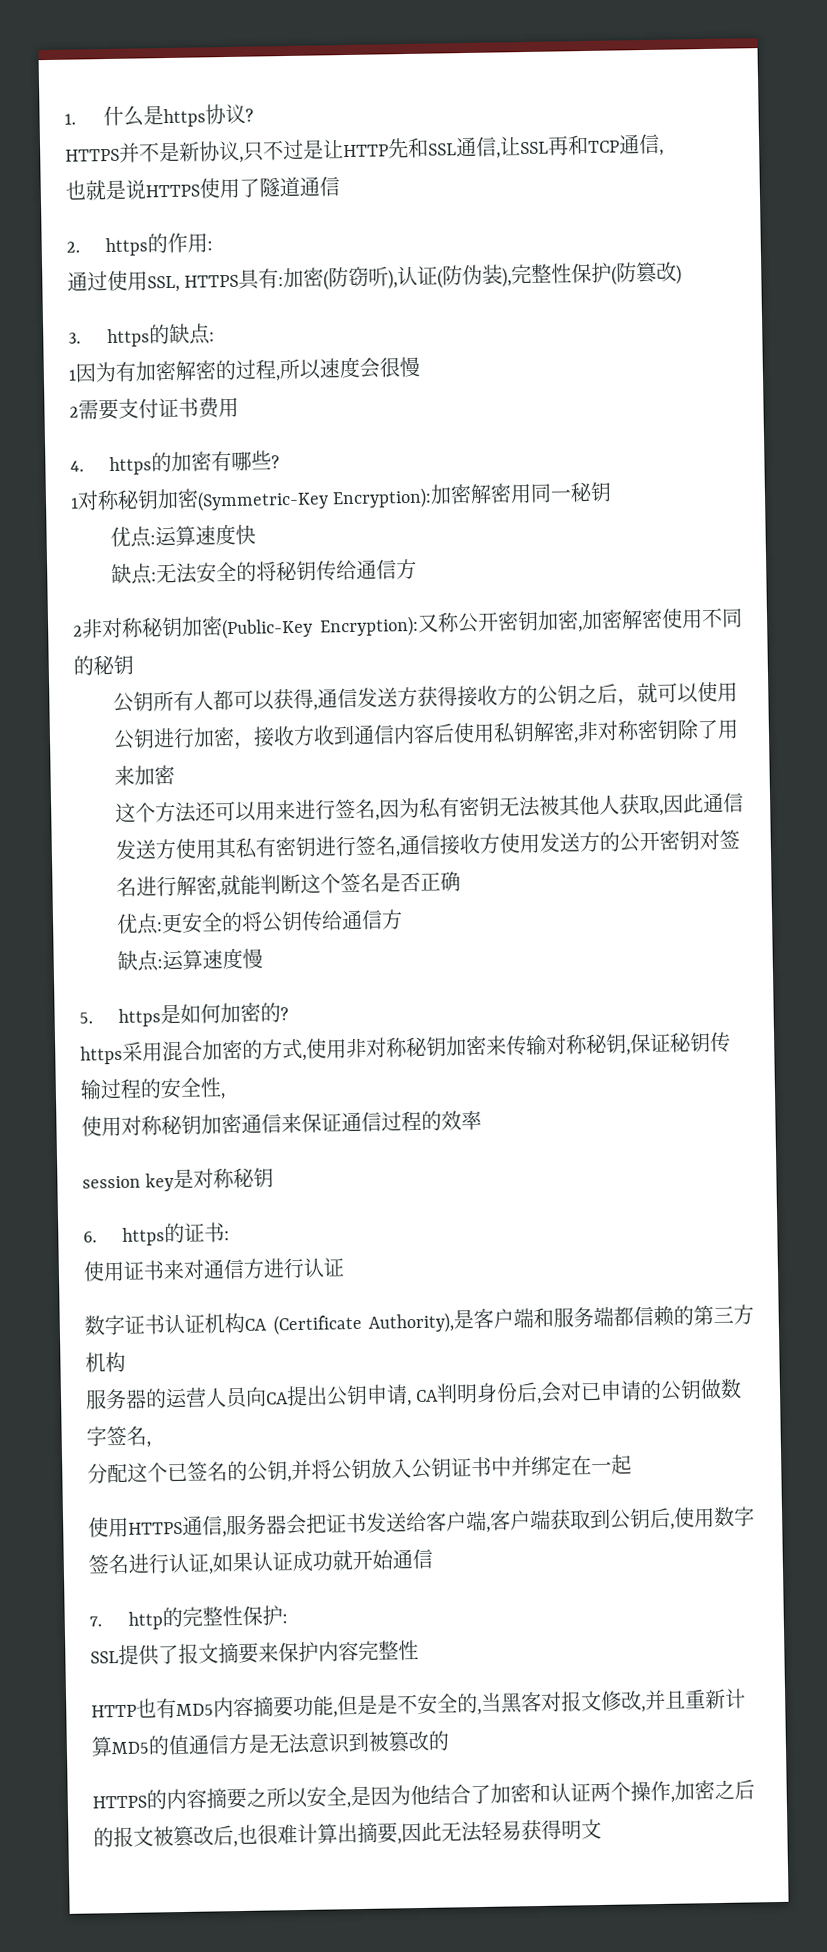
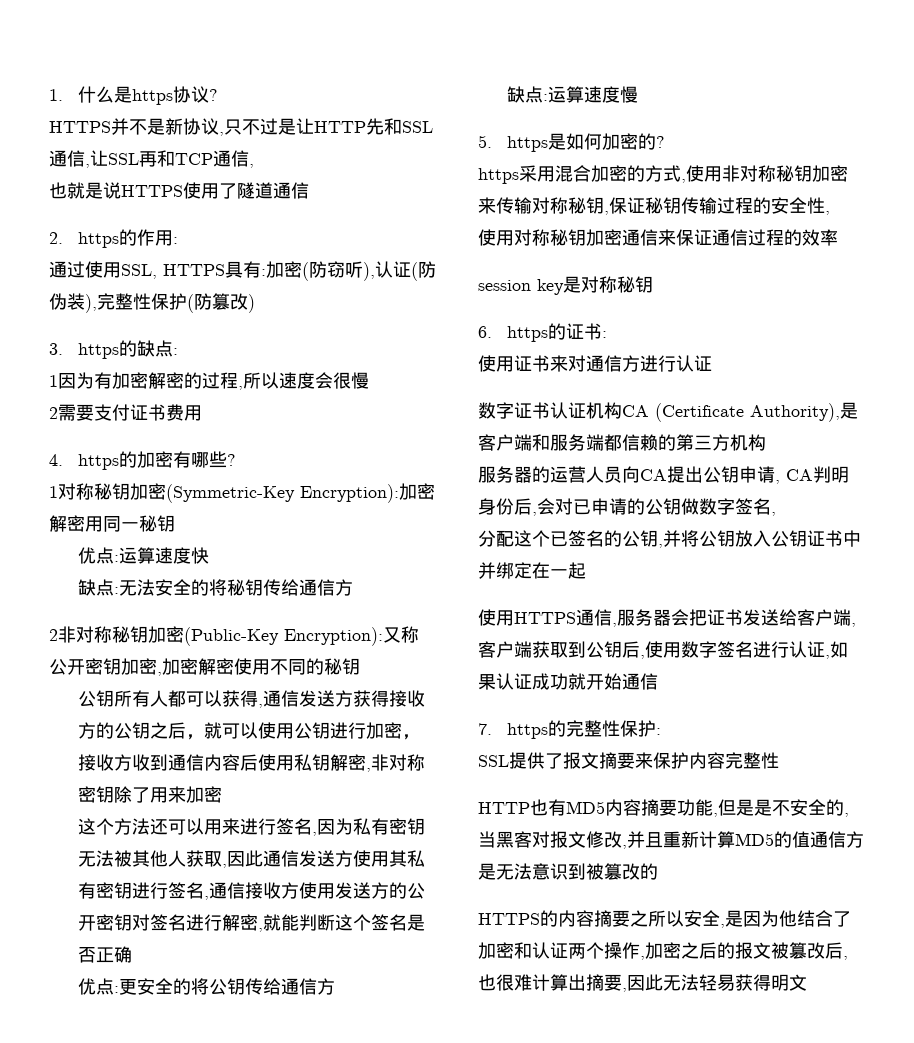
- 7. http的完整性保护:
+ 7. https的完整性保护:

